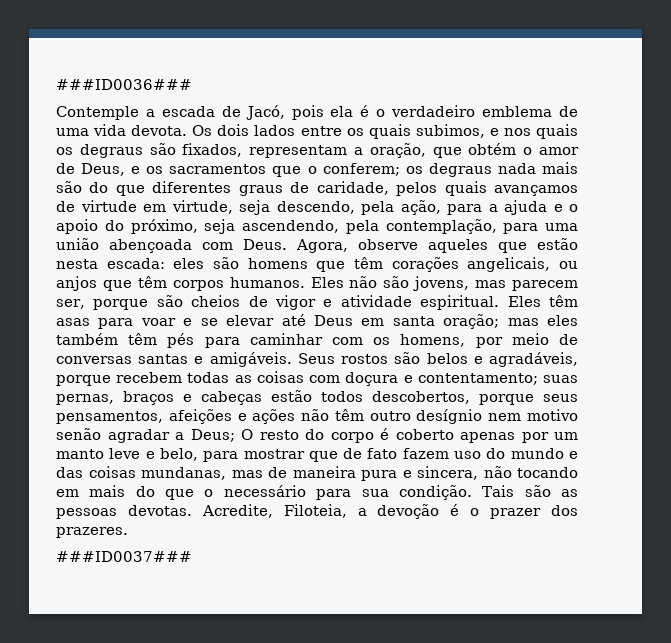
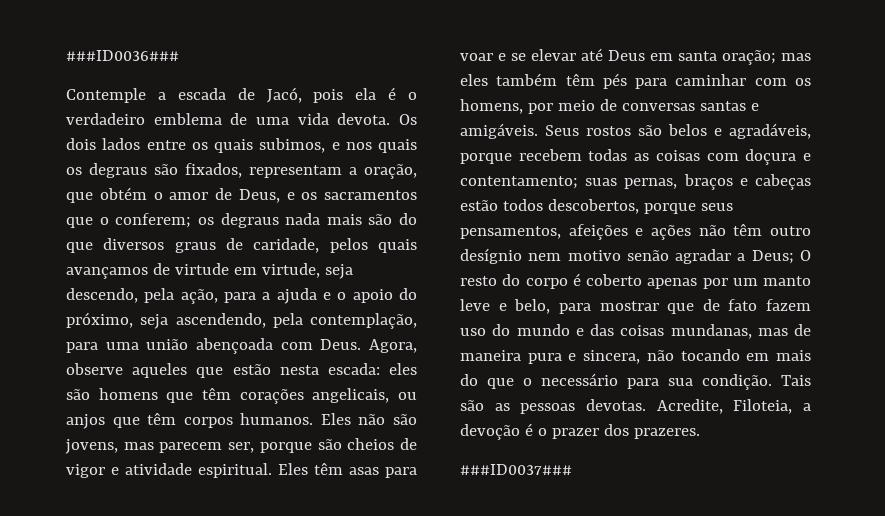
- os degraus nada mais são do que diferentes graus de caridade, pelos quais avançamos de virtude em virtude, seja descendo, pela ação, para a ajuda e o apoio do próximo, seja ascendendo, pela contemplação, para uma união abençoada com Deus.
+ os degraus nada mais são do que diversos graus de caridade, pelos quais avançamos de virtude em virtude, seja descendo, pela ação, para a ajuda e o apoio do próximo, seja ascendendo, pela contemplação, para uma união abençoada com Deus.

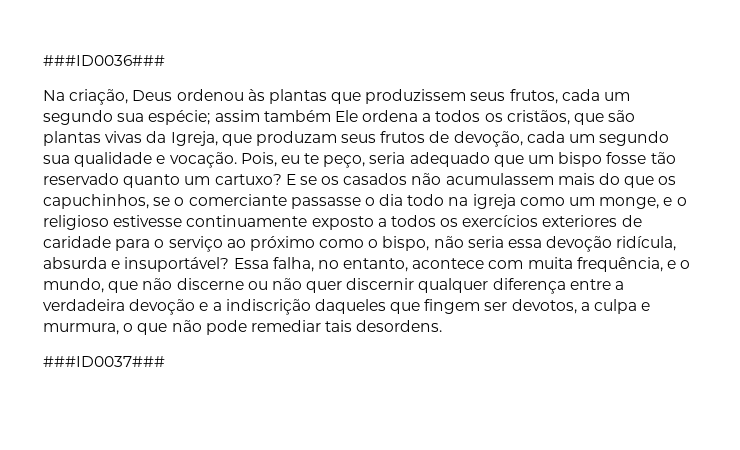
- Contemple a escada de Jacó, pois ela é o verdadeiro emblema de uma vida devota. Os dois lados entre os quais subimos, e nos quais os degraus são fixados, representam a oração, que obtém o amor de Deus, e os sacramentos que o conferem; os degraus nada mais são do que diversos graus de caridade, pelos quais avançamos de virtude em virtude, seja descendo, pela ação, para a ajuda e o apoio do próximo, seja ascendendo, pela contemplação, para uma união abençoada com Deus. Agora, observe aqueles que estão nesta escada: eles são homens que têm corações angelicais, ou anjos que têm corpos humanos. Eles não são jovens, mas parecem ser, porque são cheios de vigor e atividade espiritual. Eles têm asas para voar e se elevar até Deus em santa oração; mas eles também têm pés para caminhar com os homens, por meio de conversas santas e amigáveis. Seus rostos são belos e agradáveis, porque recebem todas as coisas com doçura e contentamento; suas pernas, braços e cabeças estão todos descobertos, porque seus pensamentos, afeições e ações não têm outro desígnio nem motivo senão agradar a Deus; O resto do corpo é coberto apenas por um manto leve e belo, para mostrar que de fato fazem uso do mundo e das coisas mundanas, mas de maneira pura e sincera, não tocando em mais do que o necessário para sua condição. Tais são as pessoas devotas. Acredite, Filoteia, a devoção é o prazer dos prazeres.
+ Na criação, Deus ordenou às plantas que produzissem seus frutos, cada um segundo sua espécie; assim também Ele ordena a todos os cristãos, que são plantas vivas da Igreja, que produzam seus frutos de devoção, cada um segundo sua qualidade e vocação. Pois, eu te peço, seria adequado que um bispo fosse tão reservado quanto um cartuxo? E se os casados não acumulassem mais do que os capuchinhos, se o comerciante passasse o dia todo na igreja como um monge, e o religioso estivesse continuamente exposto a todos os exercícios exteriores de caridade para o serviço ao próximo como o bispo, não seria essa devoção ridícula, absurda e insuportável? Essa falha, no entanto, acontece com muita frequência, e o mundo, que não discerne ou não quer discernir qualquer diferença entre a verdadeira devoção e a indiscrição daqueles que fingem ser devotos, a culpa e murmura, o que não pode remediar tais desordens.

